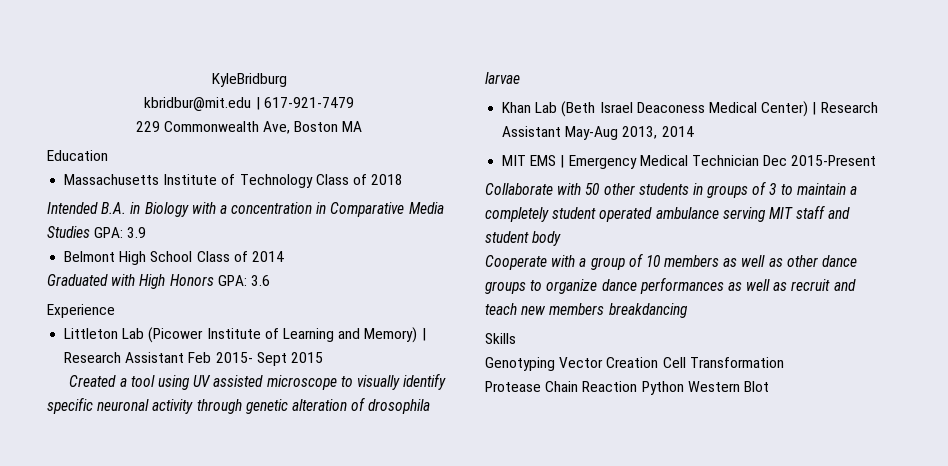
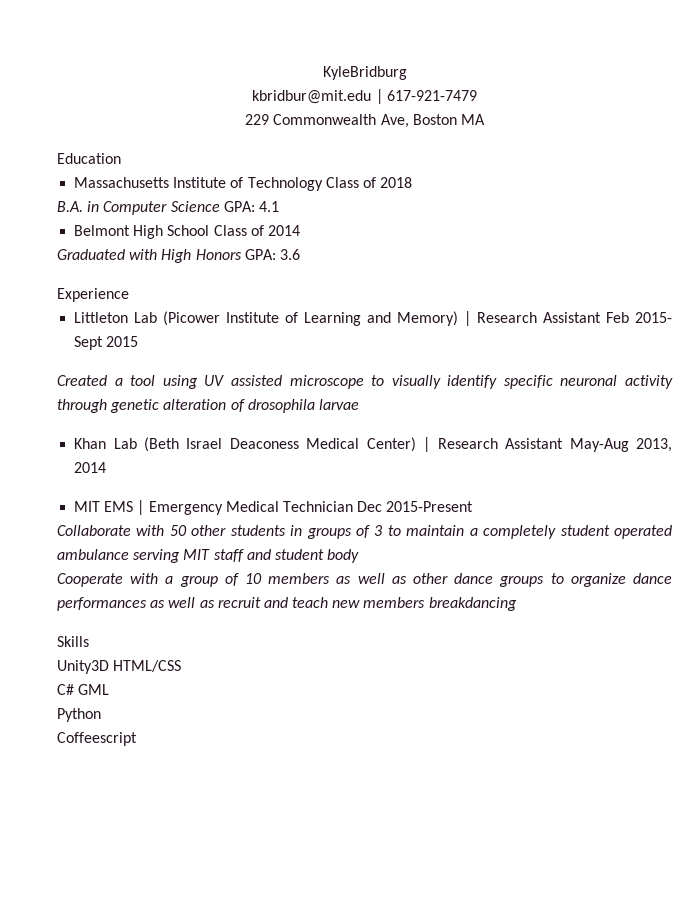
- Intended B.A. in Biology with a concentration in Comparative Media Studies GPA: 3.9
+ B.A. in Computer Science GPA: 4.1
- Genotyping Vector Creation Cell Transformation
- Protease Chain Reaction Python Western Blot
+ Unity3D HTML/CSS
+ C# GML
+ Python
+ Coffeescript

